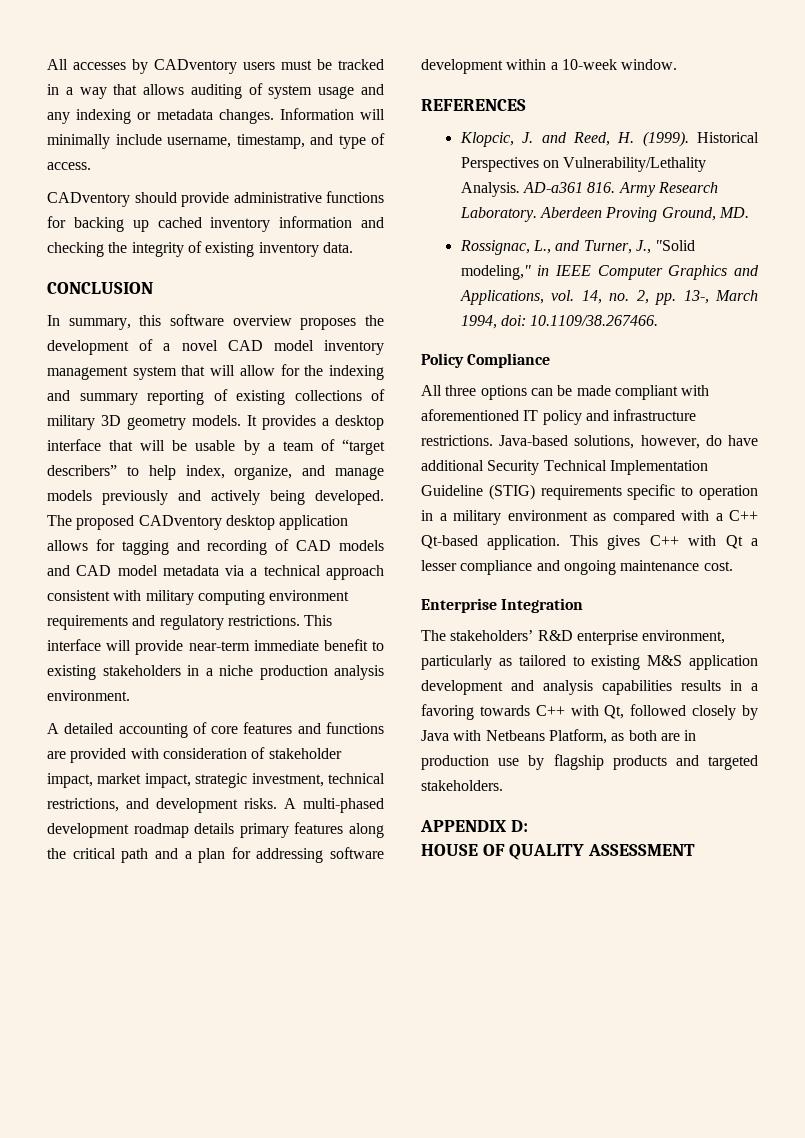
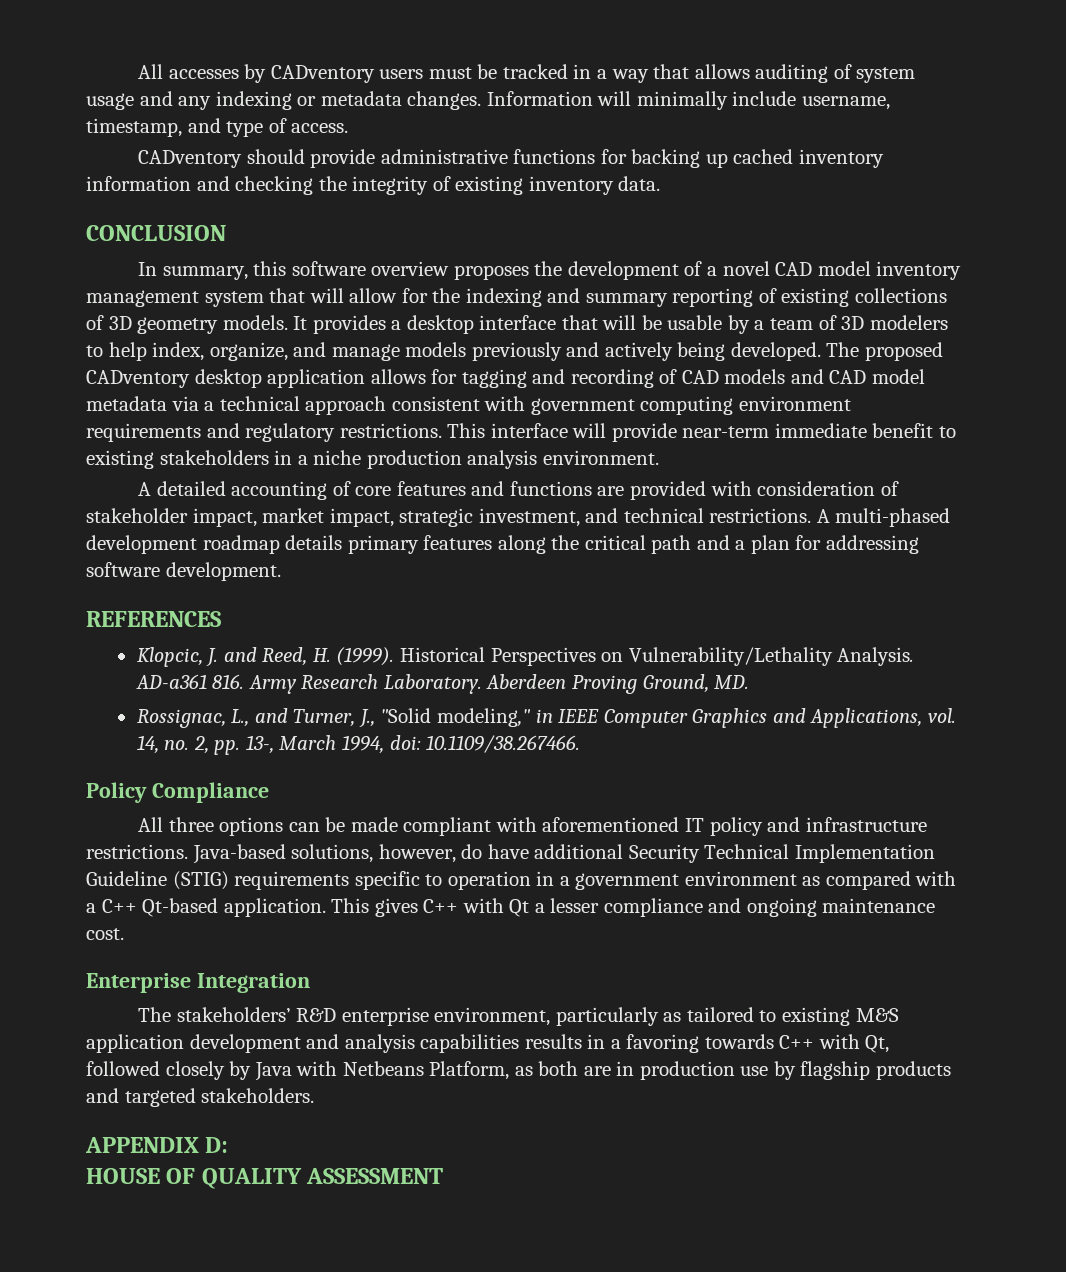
- In summary, this software overview proposes the development of a novel CAD model inventory management system that will allow for the indexing and summary reporting of existing collections of military 3D geometry models.
+ In summary, this software overview proposes the development of a novel CAD model inventory management system that will allow for the indexing and summary reporting of existing collections of 3D geometry models.
- It provides a desktop interface that will be usable by a team of “target describers” to help index, organize, and manage models previously and actively being developed.
+ It provides a desktop interface that will be usable by a team of 3D modelers to help index, organize, and manage models previously and actively being developed.
- The proposed CADventory desktop application allows for tagging and recording of CAD models and CAD model metadata via a technical approach consistent with military computing environment requirements and regulatory restrictions.
+ The proposed CADventory desktop application allows for tagging and recording of CAD models and CAD model metadata via a technical approach consistent with government computing environment requirements and regulatory restrictions.
- A detailed accounting of core features and functions are provided with consideration of stakeholder impact, market impact, strategic investment, technical restrictions, and development risks.
+ A detailed accounting of core features and functions are provided with consideration of stakeholder impact, market impact, strategic investment, and technical restrictions.
- A multi-phased development roadmap details primary features along the critical path and a plan for addressing software development within a 10-week window.
+ A multi-phased development roadmap details primary features along the critical path and a plan for addressing software development.
- Java-based solutions, however, do have additional Security Technical Implementation Guideline (STIG) requirements specific to operation in a military environment as compared with a C++ Qt-based application.
+ Java-based solutions, however, do have additional Security Technical Implementation Guideline (STIG) requirements specific to operation in a government environment as compared with a C++ Qt-based application.

